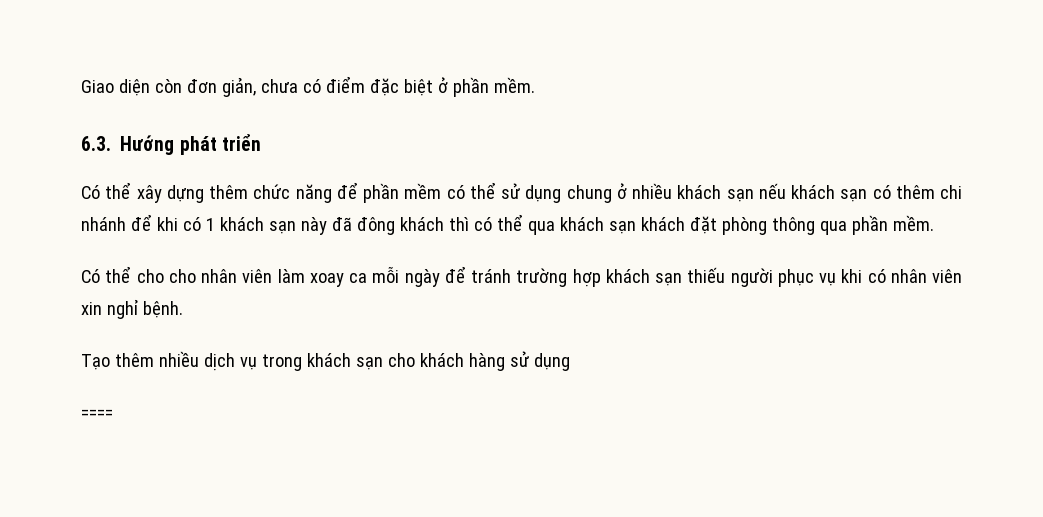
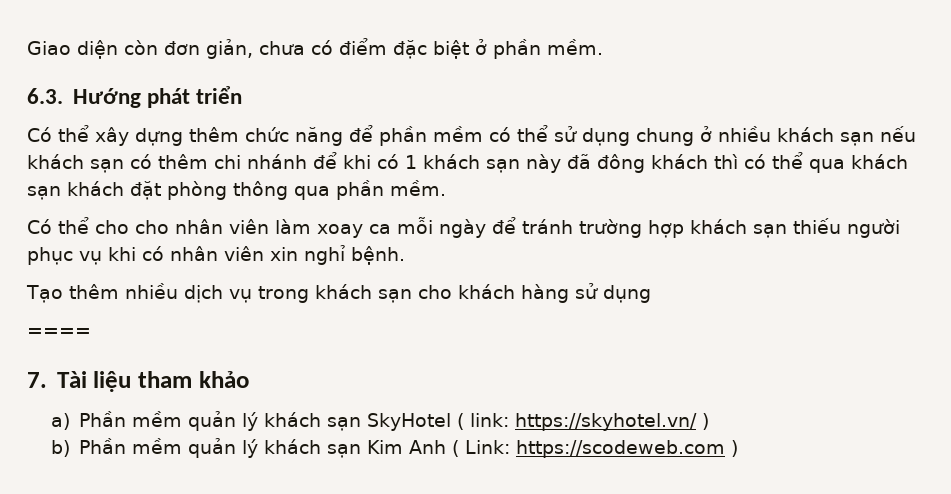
+ 7. Tài liệu tham khảo
+ a) Phần mềm quản lý khách sạn SkyHotel ( link: https://skyhotel.vn/ )
+ b) Phần mềm quản lý khách sạn Kim Anh ( Link: https://scodeweb.com )

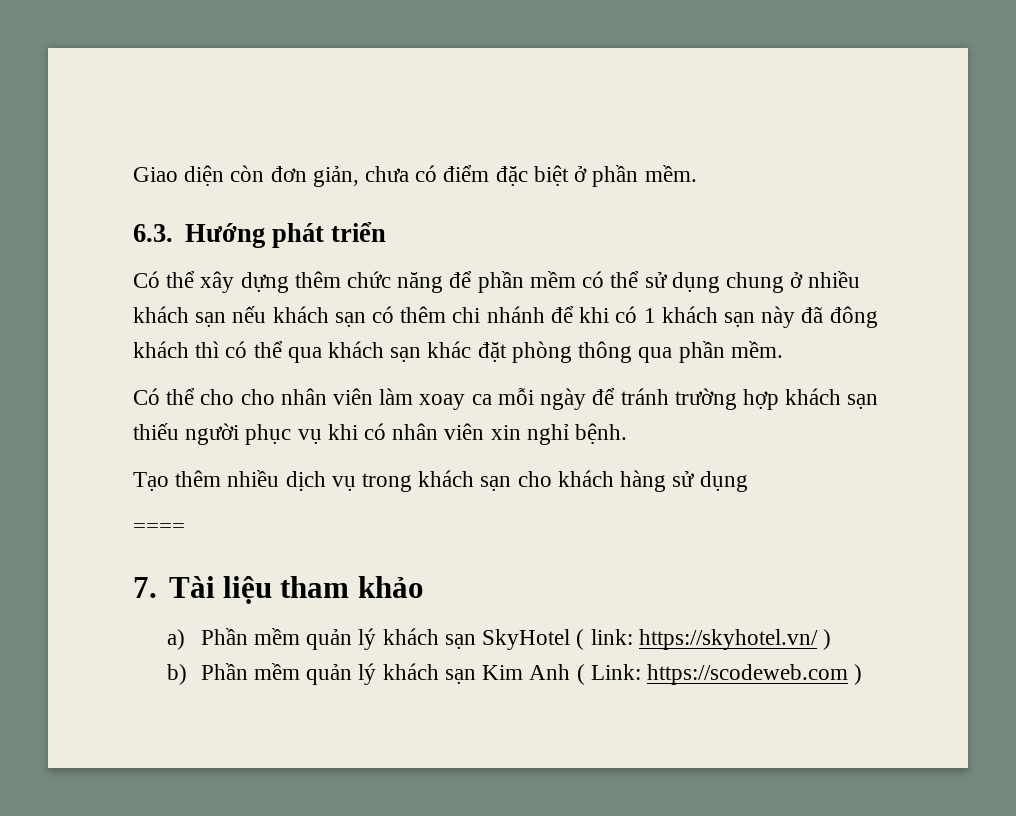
- Có thể xây dựng thêm chức năng để phần mềm có thể sử dụng chung ở nhiều khách sạn nếu khách sạn có thêm chi nhánh để khi có 1 khách sạn này đã đông khách thì có thể qua khách sạn khách đặt phòng thông qua phần mềm.
+ Có thể xây dựng thêm chức năng để phần mềm có thể sử dụng chung ở nhiều khách sạn nếu khách sạn có thêm chi nhánh để khi có 1 khách sạn này đã đông khách thì có thể qua khách sạn khác đặt phòng thông qua phần mềm.

